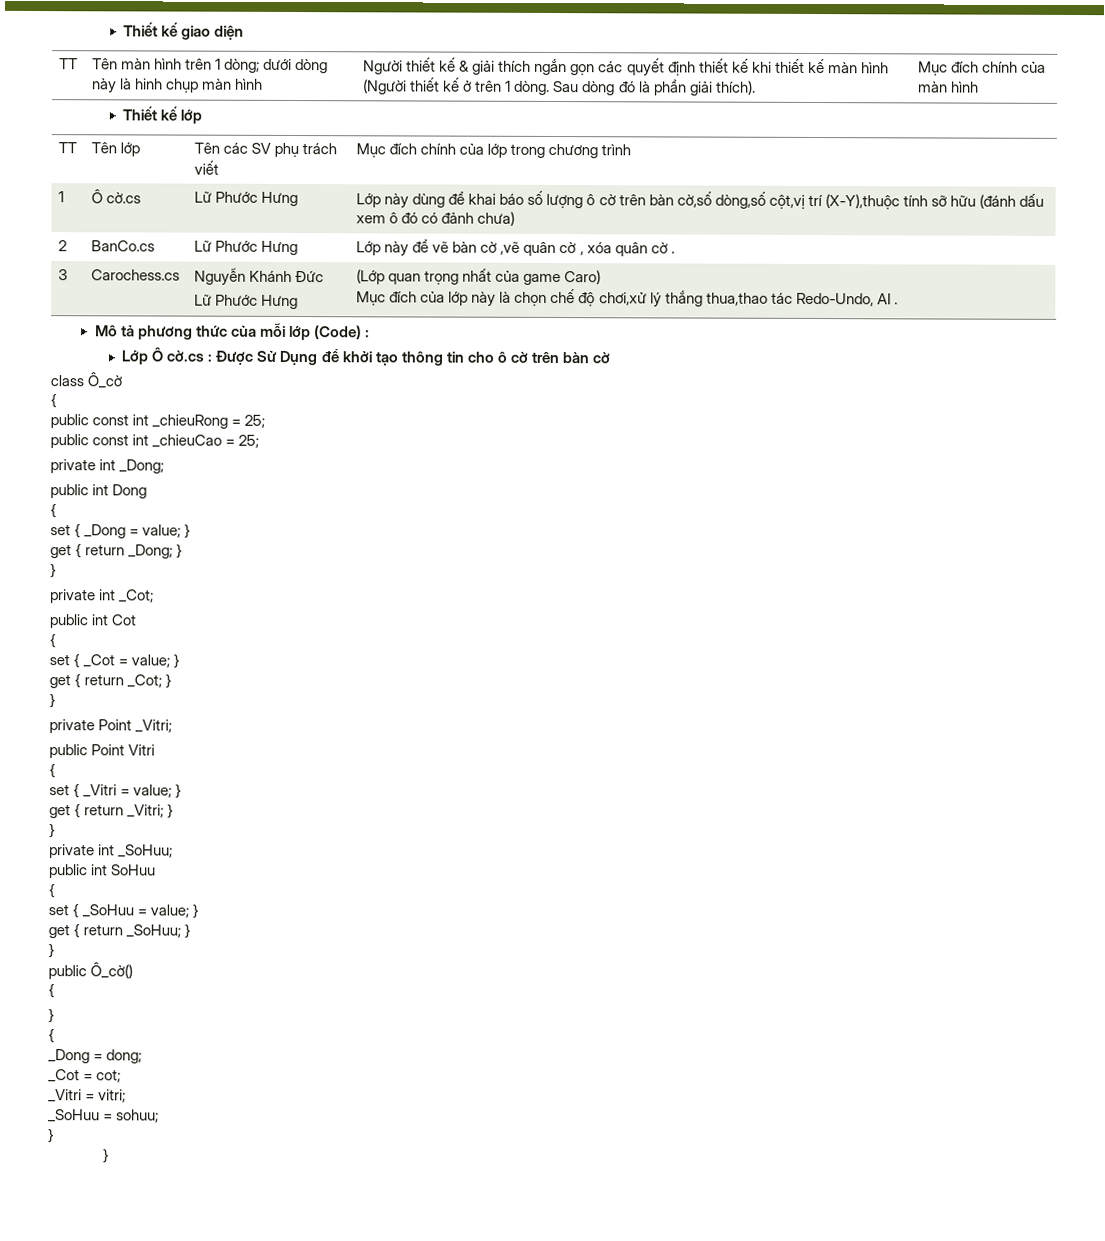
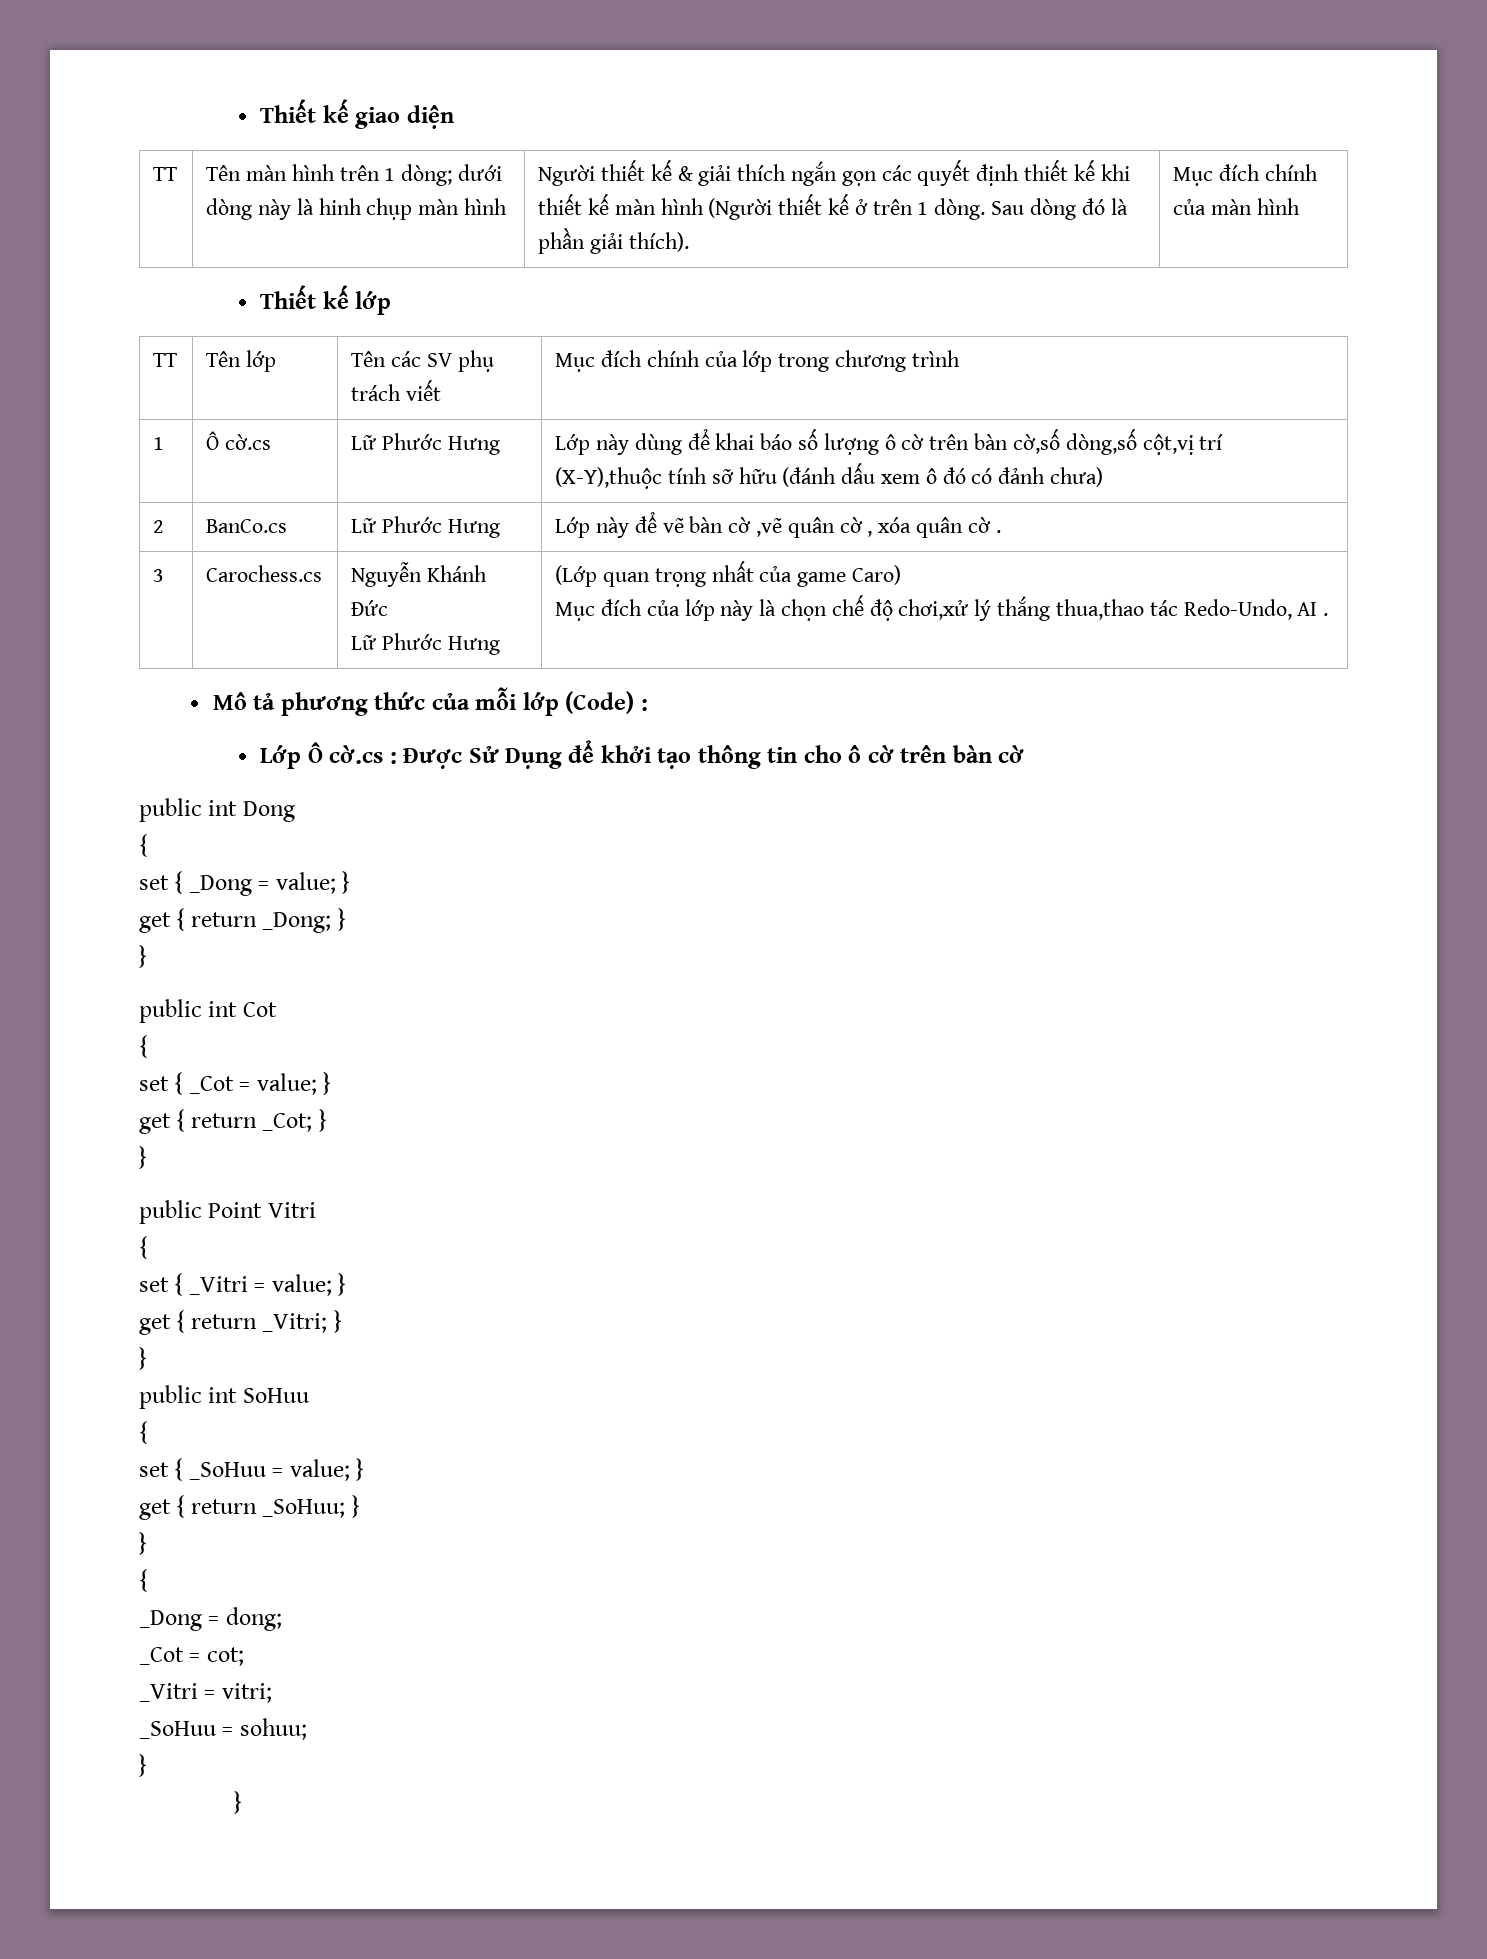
- class Ô_cờ
- {
- public const int _chieuRong = 25;
- public const int _chieuCao = 25;
- private int _Dong;
- private int _Cot;
- private Point _Vitri;
- private int _SoHuu;
- public Ô_cờ()
- {
- }

